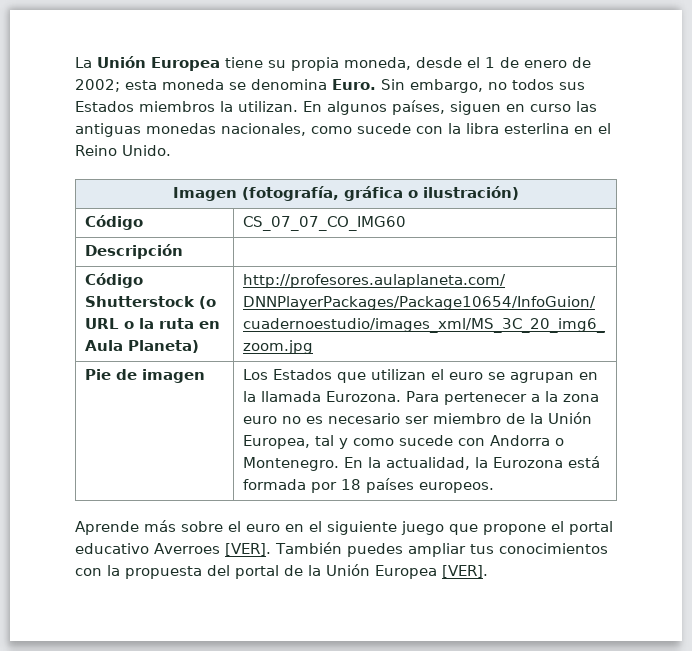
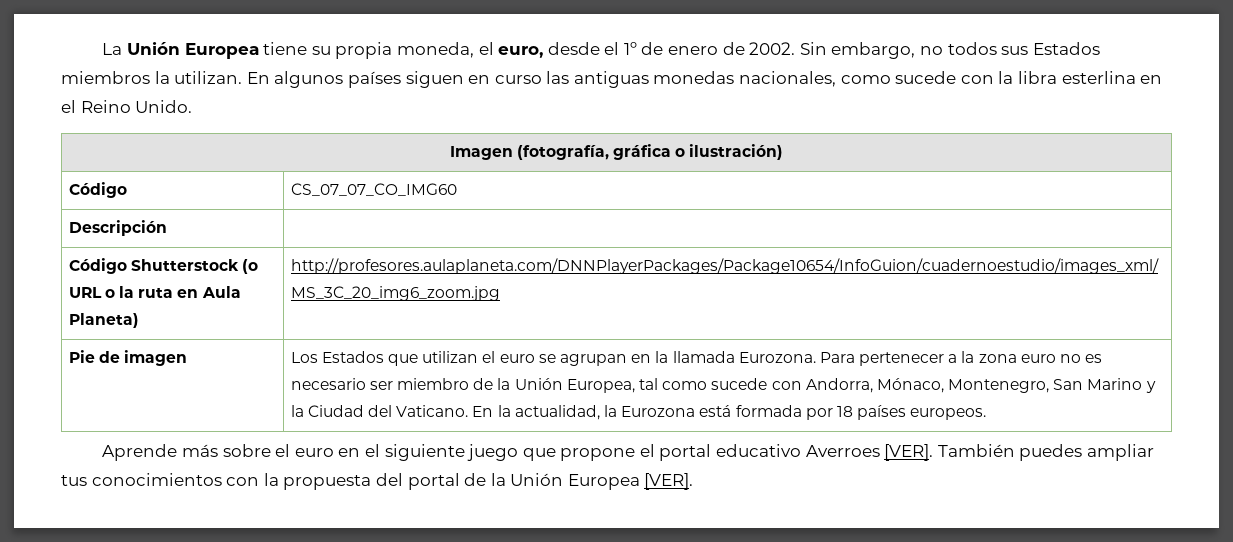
- La Unión Europea tiene su propia moneda, desde el 1 de enero de 2002; esta moneda se denomina Euro.
+ La Unión Europea tiene su propia moneda, el euro, desde el 1º de enero de 2002.
- En algunos países, siguen en curso las antiguas monedas nacionales, como sucede con la libra esterlina en el Reino Unido.
+ En algunos países siguen en curso las antiguas monedas nacionales, como sucede con la libra esterlina en el Reino Unido.
- Para pertenecer a la zona euro no es necesario ser miembro de la Unión Europea, tal y como sucede con Andorra o Montenegro.
+ Para pertenecer a la zona euro no es necesario ser miembro de la Unión Europea, tal como sucede con Andorra, Mónaco, Montenegro, San Marino y la Ciudad del Vaticano.

